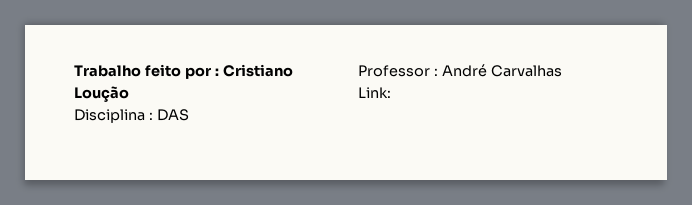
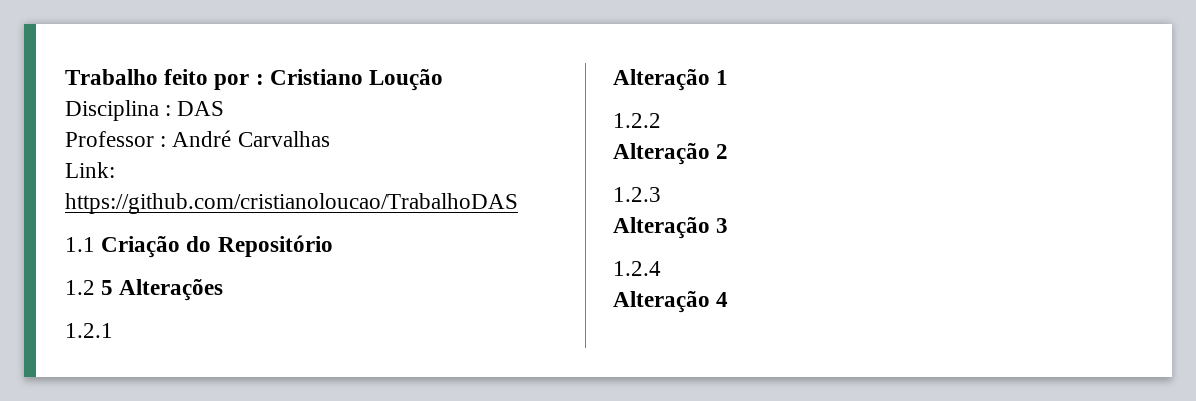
- Link:
+ Link: https://github.com/cristianoloucao/TrabalhoDAS
+ 1.1 Criação do Repositório
+ 1.2 5 Alterações
+ 1.2.1
+ Alteração 1
+ 1.2.2
+ Alteração 2
+ 1.2.3
+ Alteração 3
+ 1.2.4
+ Alteração 4

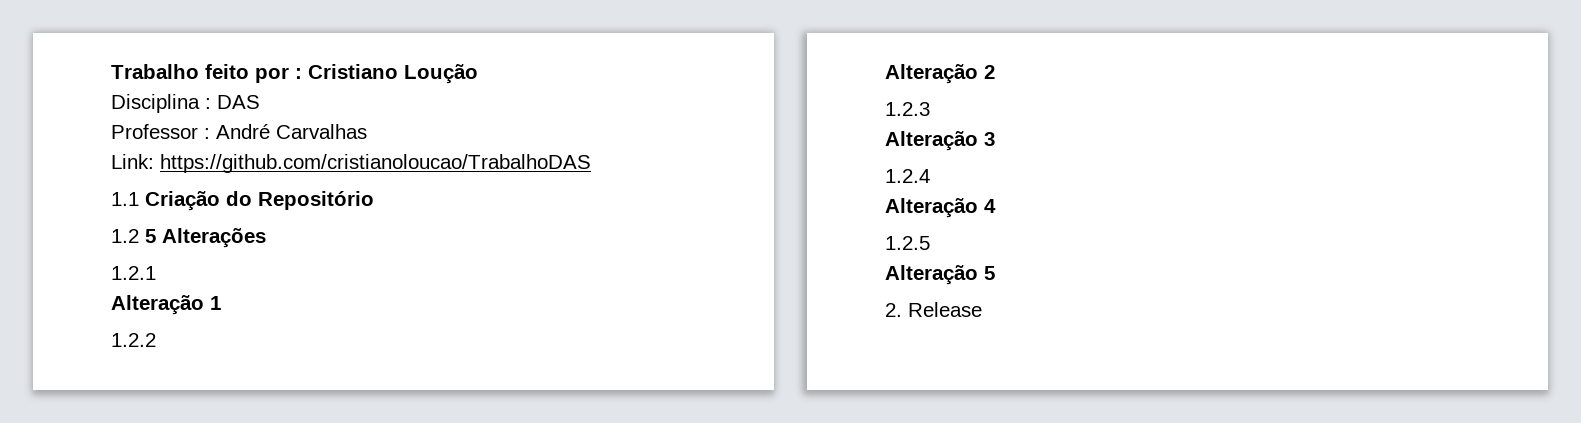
+ 1.2.5
+ Alteração 5
+ 2. Release

